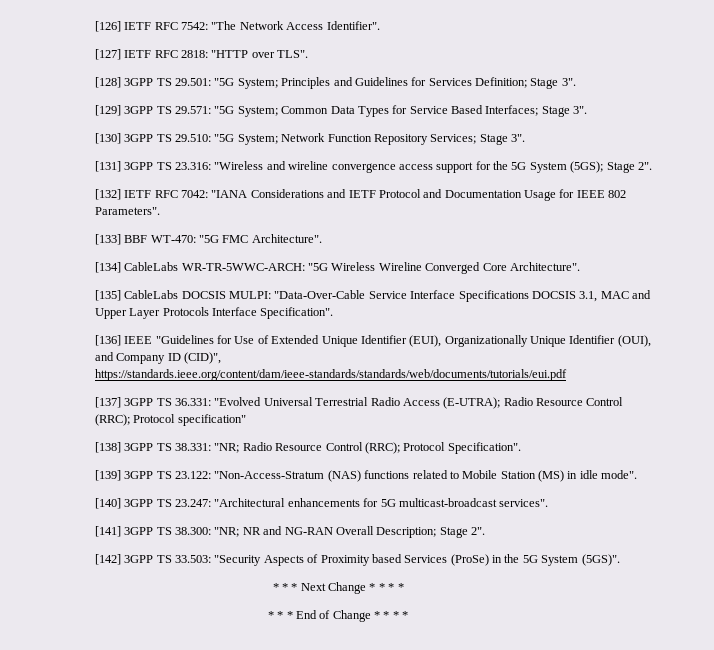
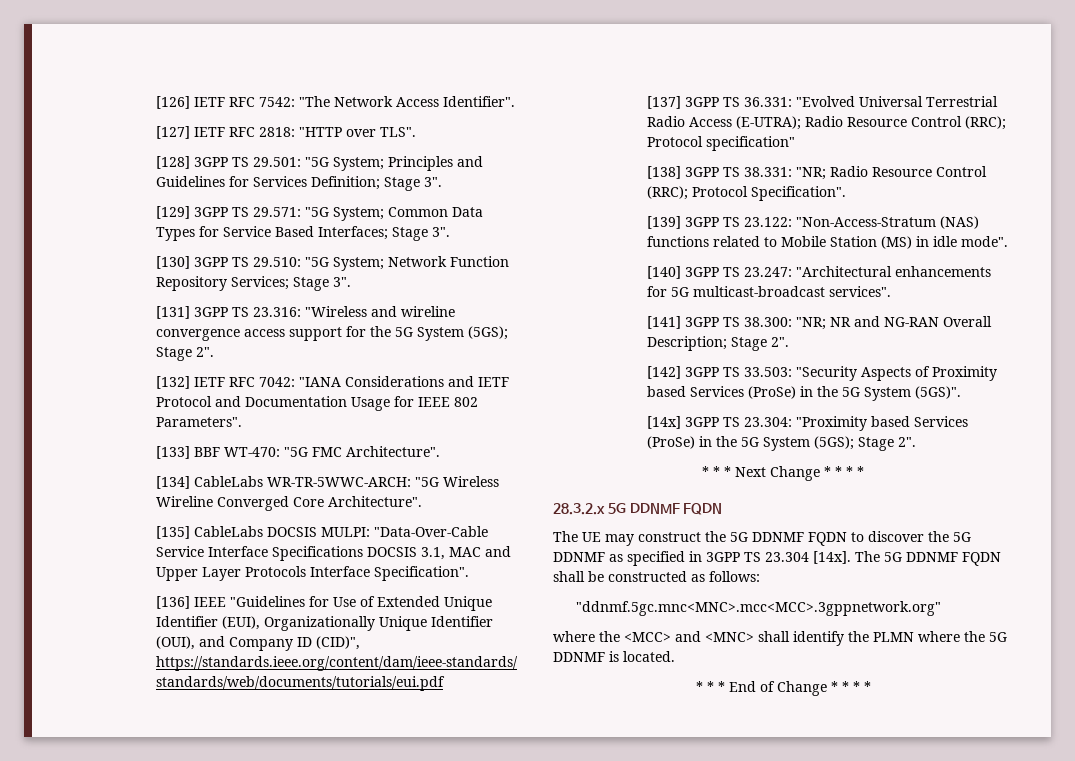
+ [14x] 3GPP TS 23.304: "Proximity based Services (ProSe) in the 5G System (5GS); Stage 2".
+ 28.3.2.x 5G DDNMF FQDN
+ The UE may construct the 5G DDNMF FQDN to discover the 5G DDNMF as specified in 3GPP TS 23.304 [14x]. The 5G DDNMF FQDN shall be constructed as follows:
+ "ddnmf.5gc.mnc<MNC>.mcc<MCC>.3gppnetwork.org"
+ where the <MCC> and <MNC> shall identify the PLMN where the 5G DDNMF is located.

